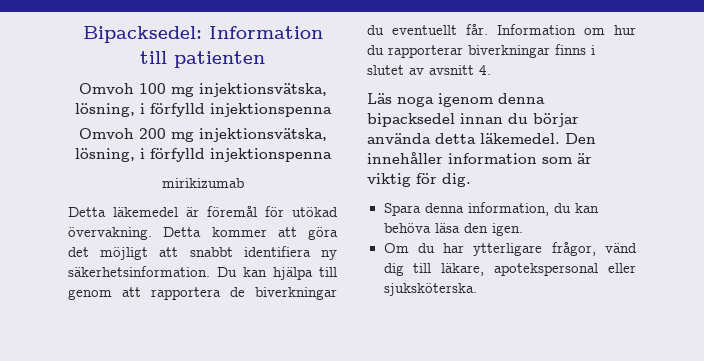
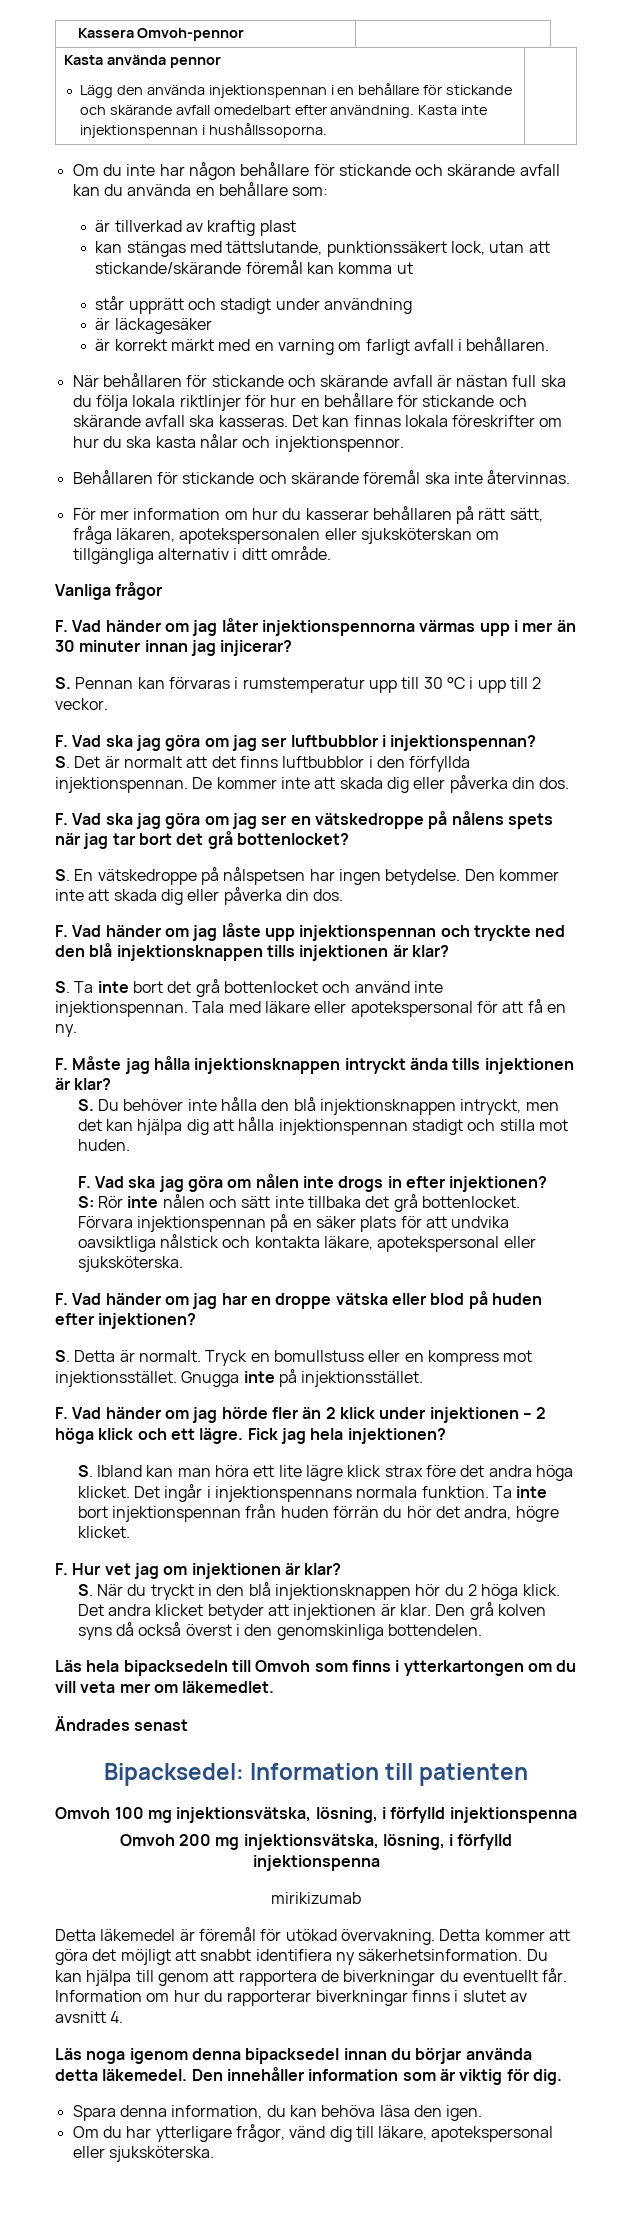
+ Kassera Omvoh-pennor |
+ Kasta använda pennor
+ Lägg den använda injektionspennan i en behållare för stickande och skärande avfall omedelbart efter användning. Kasta inte injektionspennan i hushållssoporna. |
+ Om du inte har någon behållare för stickande och skärande avfall kan du använda en behållare som:
+ är tillverkad av kraftig plast
+ kan stängas med tättslutande, punktionssäkert lock, utan att stickande/skärande föremål kan komma ut
+ står upprätt och stadigt under användning
+ är läckagesäker
+ är korrekt märkt med en varning om farligt avfall i behållaren.
+ När behållaren för stickande och skärande avfall är nästan full ska du följa lokala riktlinjer för hur en behållare för stickande och skärande avfall ska kasseras. Det kan finnas lokala föreskrifter om hur du ska kasta nålar och injektionspennor.
+ Behållaren för stickande och skärande föremål ska inte återvinnas.
+ För mer information om hur du kasserar behållaren på rätt sätt, fråga läkaren, apotekspersonalen eller sjuksköterskan om tillgängliga alternativ i ditt område.
+ Vanliga frågor
+ F. Vad händer om jag låter injektionspennorna värmas upp i mer än 30 minuter innan jag injicerar?
+ S. Pennan kan förvaras i rumstemperatur upp till 30 °C i upp till 2 veckor.
+ F. Vad ska jag göra om jag ser luftbubblor i injektionspennan?
+ S. Det är normalt att det finns luftbubblor i den förfyllda injektionspennan. De kommer inte att skada dig eller påverka din dos.
+ F. Vad ska jag göra om jag ser en vätskedroppe på nålens spets när jag tar bort det grå bottenlocket?
+ S. En vätskedroppe på nålspetsen har ingen betydelse. Den kommer inte att skada dig eller påverka din dos.
+ F. Vad händer om jag låste upp injektionspennan och tryckte ned den blå injektionsknappen tills injektionen är klar?
+ S. Ta inte bort det grå bottenlocket och använd inte injektionspennan. Tala med läkare eller apotekspersonal för att få en ny.
+ F. Måste jag hålla injektionsknappen intryckt ända tills injektionen är klar?
+ S. Du behöver inte hålla den blå injektionsknappen intryckt, men det kan hjälpa dig att hålla injektionspennan stadigt och stilla mot huden.
+ F. Vad ska jag göra om nålen inte drogs in efter injektionen?
+ S: Rör inte nålen och sätt inte tillbaka det grå bottenlocket. Förvara injektionspennan på en säker plats för att undvika oavsiktliga nålstick och kontakta läkare, apotekspersonal eller sjuksköterska.
+ F. Vad händer om jag har en droppe vätska eller blod på huden efter injektionen?
+ S. Detta är normalt. Tryck en bomullstuss eller en kompress mot injektionsstället. Gnugga inte på injektionsstället.
+ F. Vad händer om jag hörde fler än 2 klick under injektionen – 2 höga klick och ett lägre. Fick jag hela injektionen?
+ S. Ibland kan man höra ett lite lägre klick strax före det andra höga klicket. Det ingår i injektionspennans normala funktion. Ta inte bort injektionspennan från huden förrän du hör det andra, högre klicket.
+ F. Hur vet jag om injektionen är klar?
+ S. När du tryckt in den blå injektionsknappen hör du 2 höga klick. Det andra klicket betyder att injektionen är klar. Den grå kolven syns då också överst i den genomskinliga bottendelen.
+ Läs hela bipacksedeln till Omvoh som finns i ytterkartongen om du vill veta mer om läkemedlet.
+ Ändrades senast

